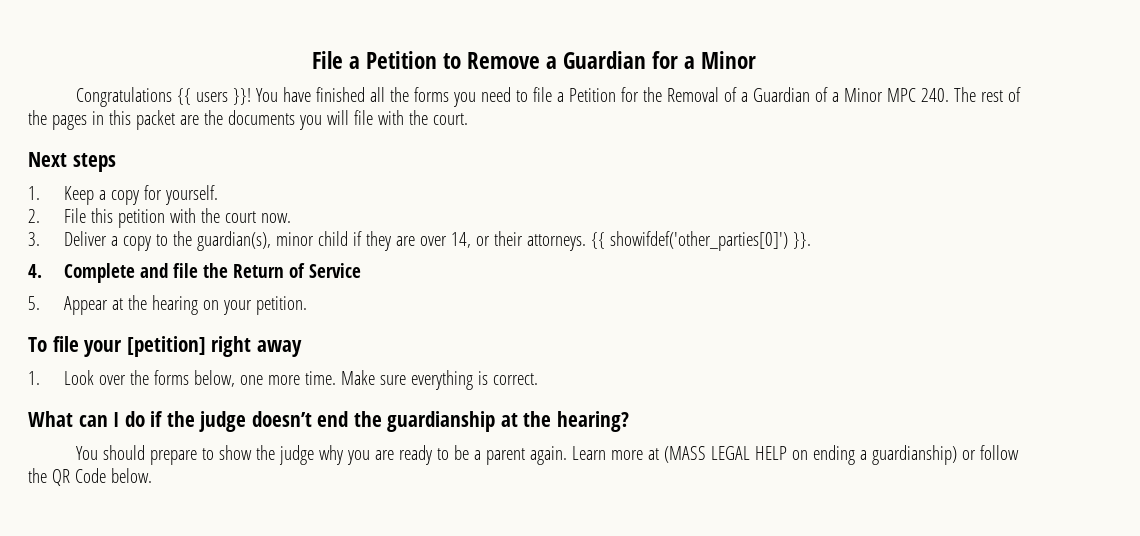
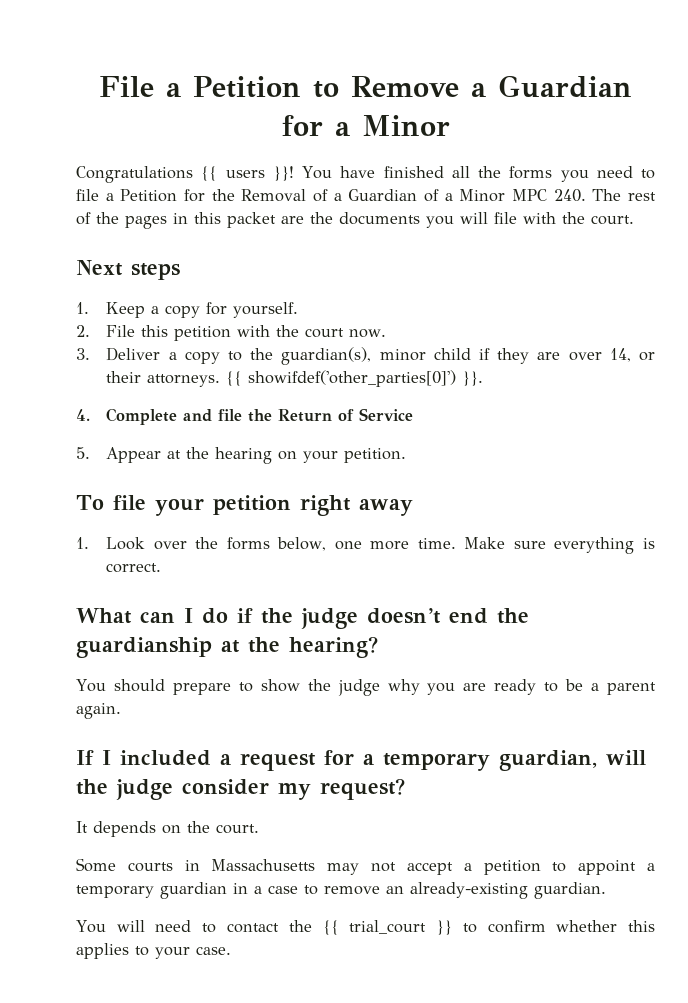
- To file your [petition] right away
+ To file your petition right away
- You should prepare to show the judge why you are ready to be a parent again. Learn more at (MASS LEGAL HELP on ending a guardianship) or follow the QR Code below.
+ You should prepare to show the judge why you are ready to be a parent again.
+ If I included a request for a temporary guardian, will the judge consider my request?
+ It depends on the court.
+ Some courts in Massachusetts may not accept a petition to appoint a temporary guardian in a case to remove an already-existing guardian.
+ You will need to contact the {{ trial_court }} to confirm whether this applies to your case.

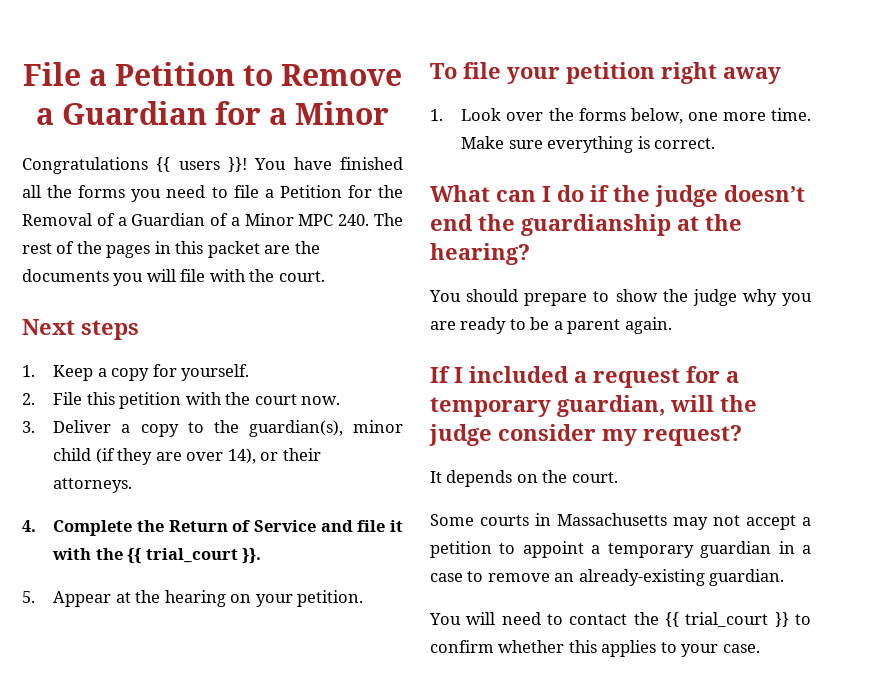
- 3. Deliver a copy to the guardian(s), minor child if they are over 14, or their attorneys. {{ showifdef('other_parties[0]') }}.
+ 3. Deliver a copy to the guardian(s), minor child (if they are over 14), or their attorneys.
- 4. Complete and file the Return of Service
+ 4. Complete the Return of Service and file it with the {{ trial_court }}.

